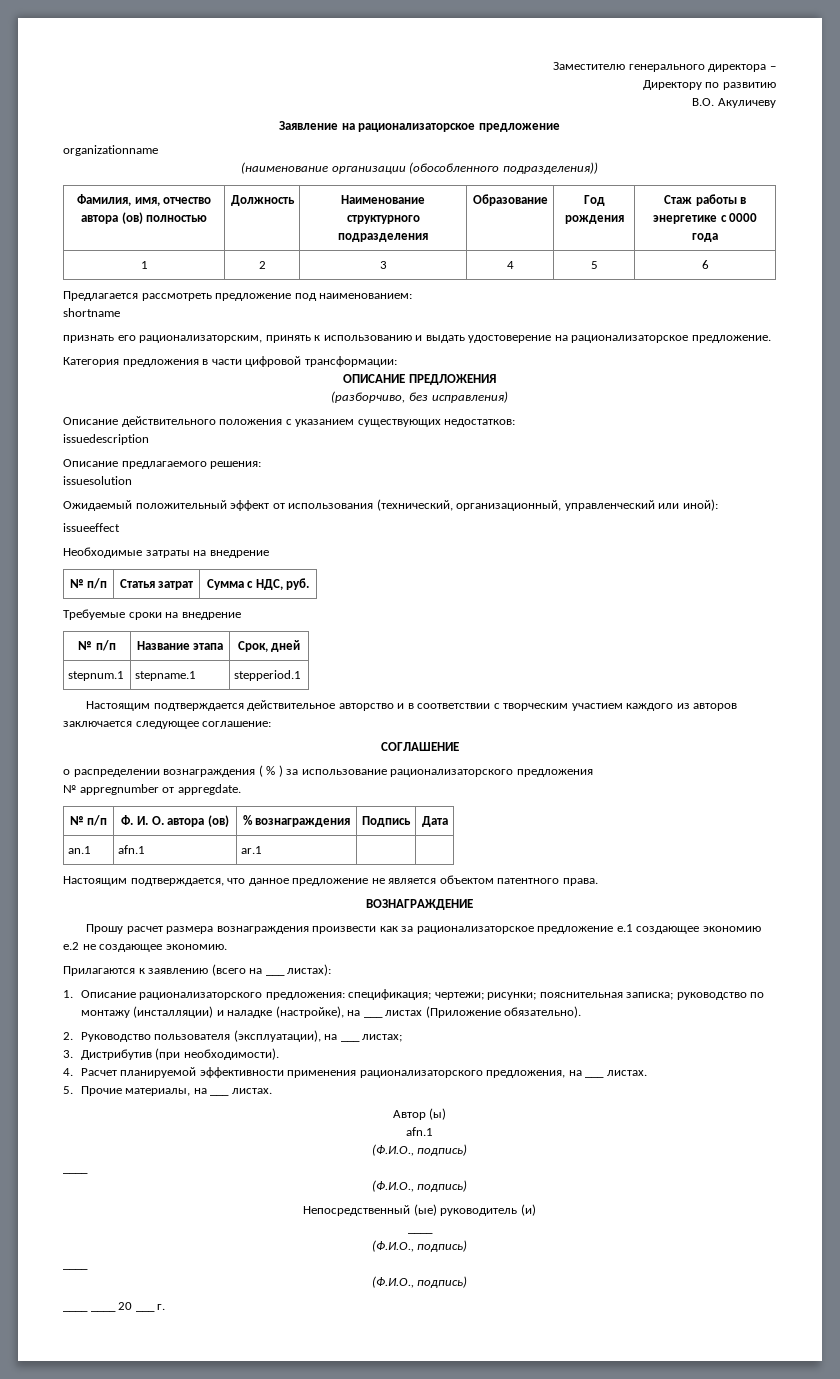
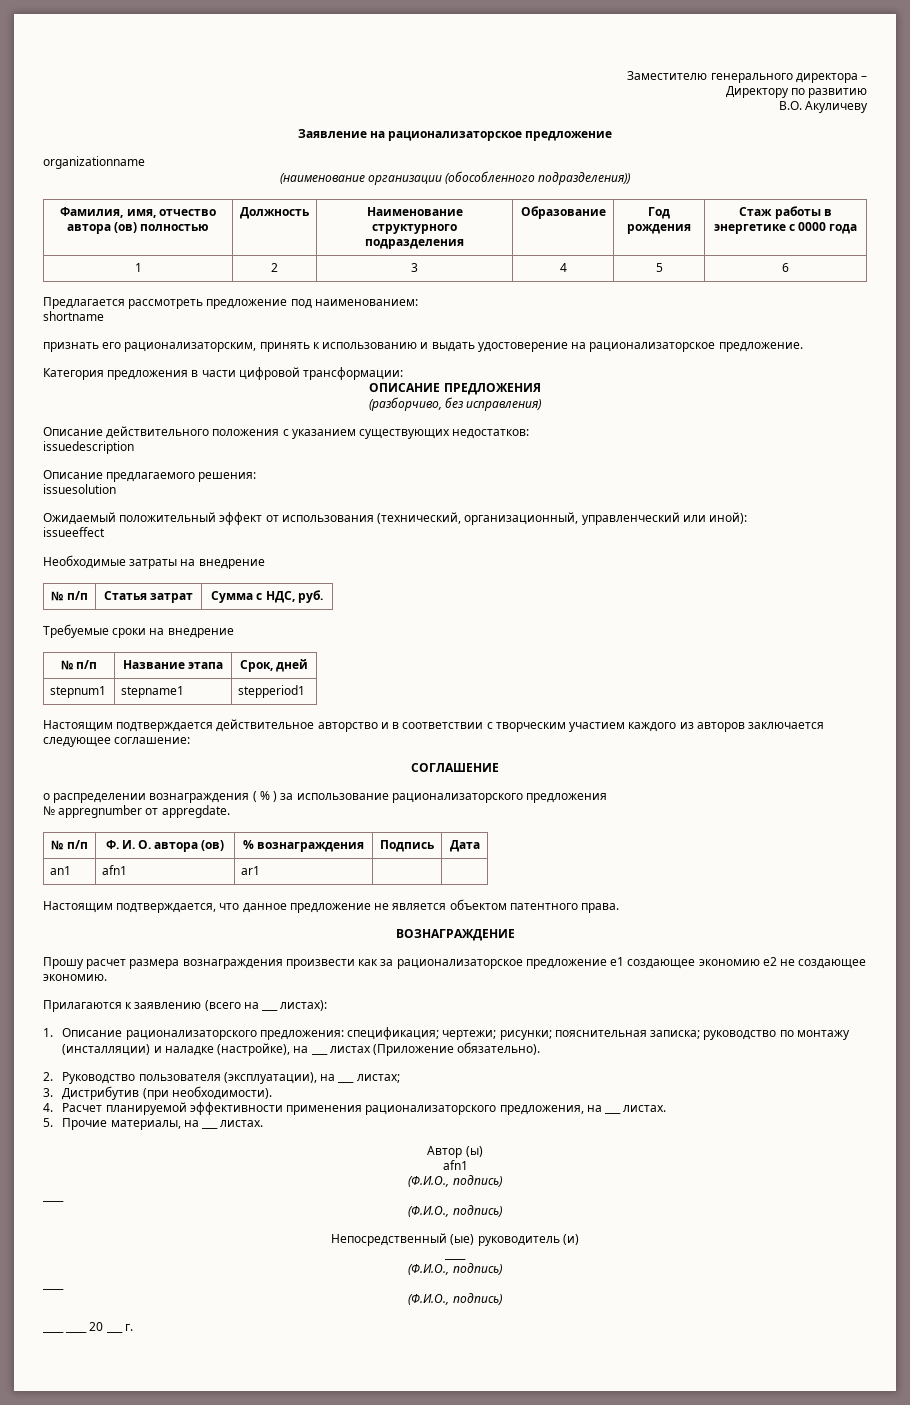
- stepnum.1 | stepname.1 | stepperiod.1
+ stepnum1 | stepname1 | stepperiod1
- an.1 | afn.1 | ar.1 | |
+ an1 | afn1 | ar1 | |
- Прошу расчет размера вознаграждения произвести как за рационализаторское предложение e.1 создающее экономию e.2 не создающее экономию.
+ Прошу расчет размера вознаграждения произвести как за рационализаторское предложение e1 создающее экономию e2 не создающее экономию.
  Автор (ы)
- afn.1
+ afn1

